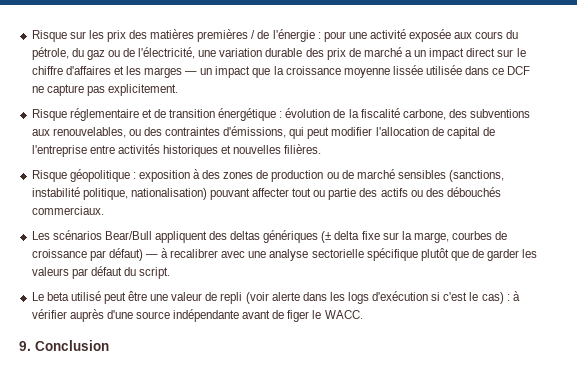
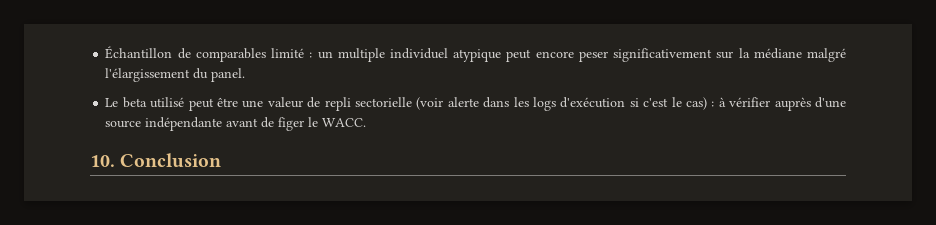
- Risque sur les prix des matières premières / de l'énergie : pour une activité exposée aux cours du pétrole, du gaz ou de l'électricité, une variation durable des prix de marché a un impact direct sur le chiffre d'affaires et les marges — un impact que la croissance moyenne lissée utilisée dans ce DCF ne capture pas explicitement.
- Risque réglementaire et de transition énergétique : évolution de la fiscalité carbone, des subventions aux renouvelables, ou des contraintes d'émissions, qui peut modifier l'allocation de capital de l'entreprise entre activités historiques et nouvelles filières.
- Risque géopolitique : exposition à des zones de production ou de marché sensibles (sanctions, instabilité politique, nationalisation) pouvant affecter tout ou partie des actifs ou des débouchés commerciaux.
- Les scénarios Bear/Bull appliquent des deltas génériques (± delta fixe sur la marge, courbes de croissance par défaut) — à recalibrer avec une analyse sectorielle spécifique plutôt que de garder les valeurs par défaut du script.
+ Échantillon de comparables limité : un multiple individuel atypique peut encore peser significativement sur la médiane malgré l'élargissement du panel.
- Le beta utilisé peut être une valeur de repli (voir alerte dans les logs d'exécution si c'est le cas) : à vérifier auprès d'une source indépendante avant de figer le WACC.
+ Le beta utilisé peut être une valeur de repli sectorielle (voir alerte dans les logs d'exécution si c'est le cas) : à vérifier auprès d'une source indépendante avant de figer le WACC.
- 9. Conclusion
+ 10. Conclusion

